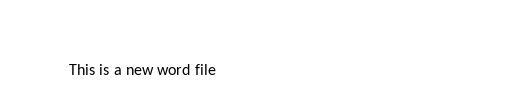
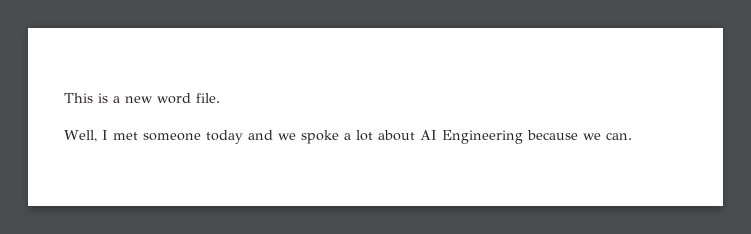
- This is a new word file
+ This is a new word file.
+ Well, I met someone today and we spoke a lot about AI Engineering because we can.

